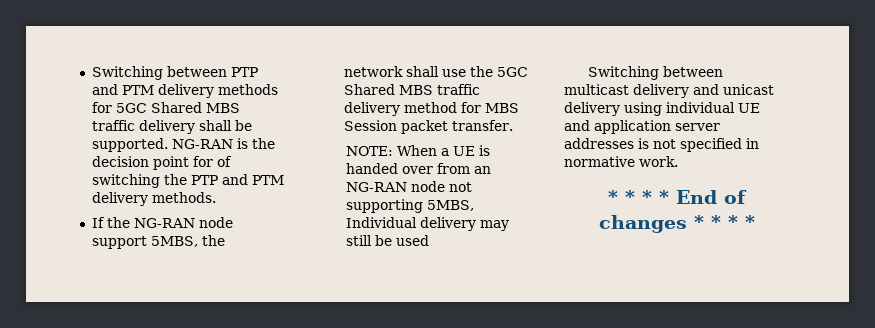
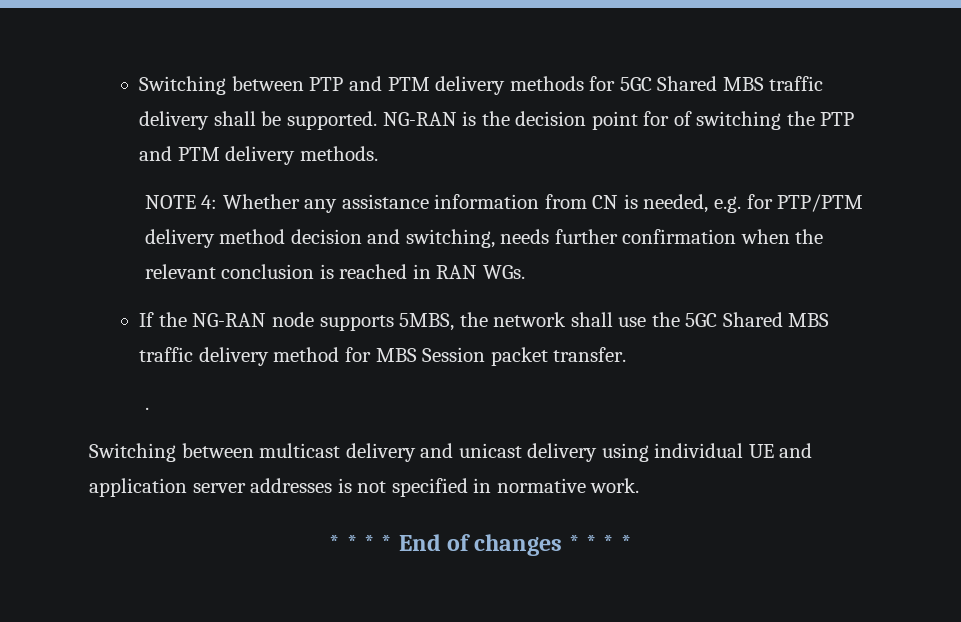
+ NOTE 4: Whether any assistance information from CN is needed, e.g. for PTP/PTM delivery method decision and switching, needs further confirmation when the relevant conclusion is reached in RAN WGs.
- If the NG-RAN node support 5MBS, the network shall use the 5GC Shared MBS traffic delivery method for MBS Session packet transfer.
+ If the NG-RAN node supports 5MBS, the network shall use the 5GC Shared MBS traffic delivery method for MBS Session packet transfer.
- NOTE: When a UE is handed over from an NG-RAN node not supporting 5MBS, Individual delivery may still be used
+ .

